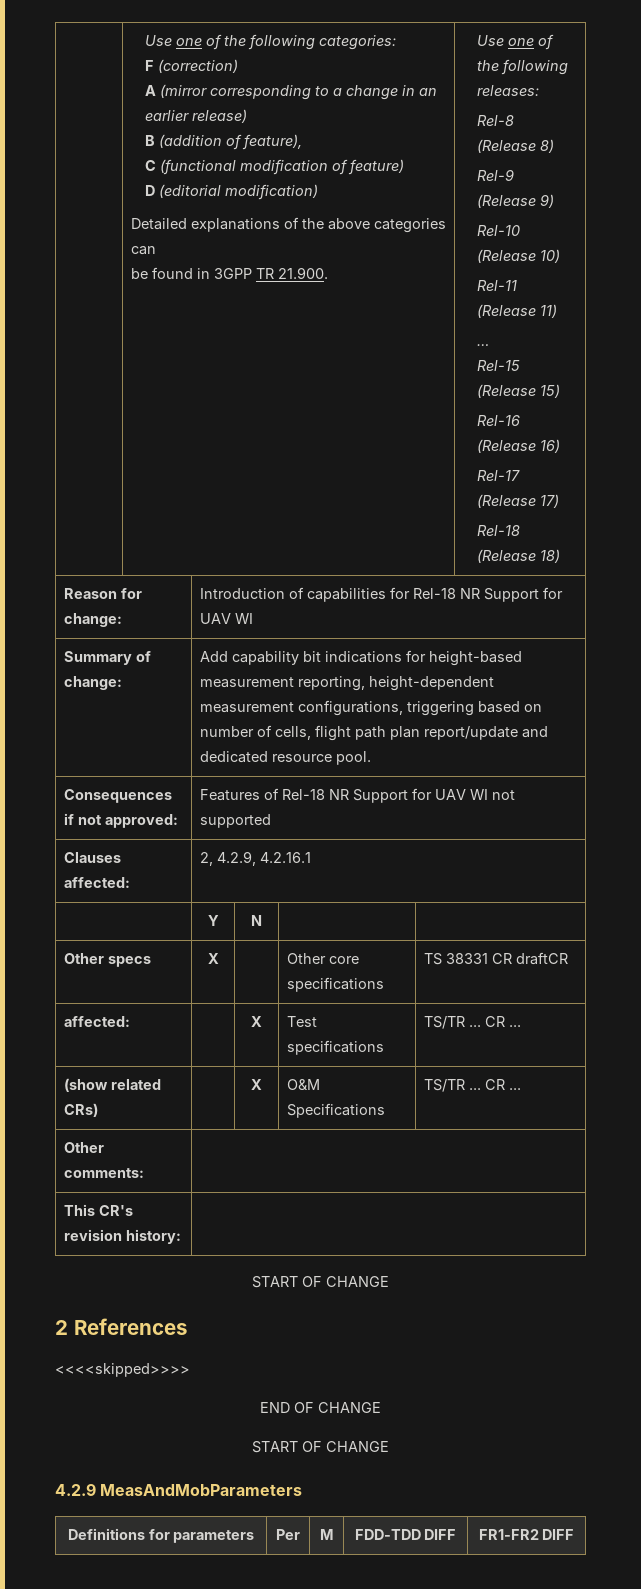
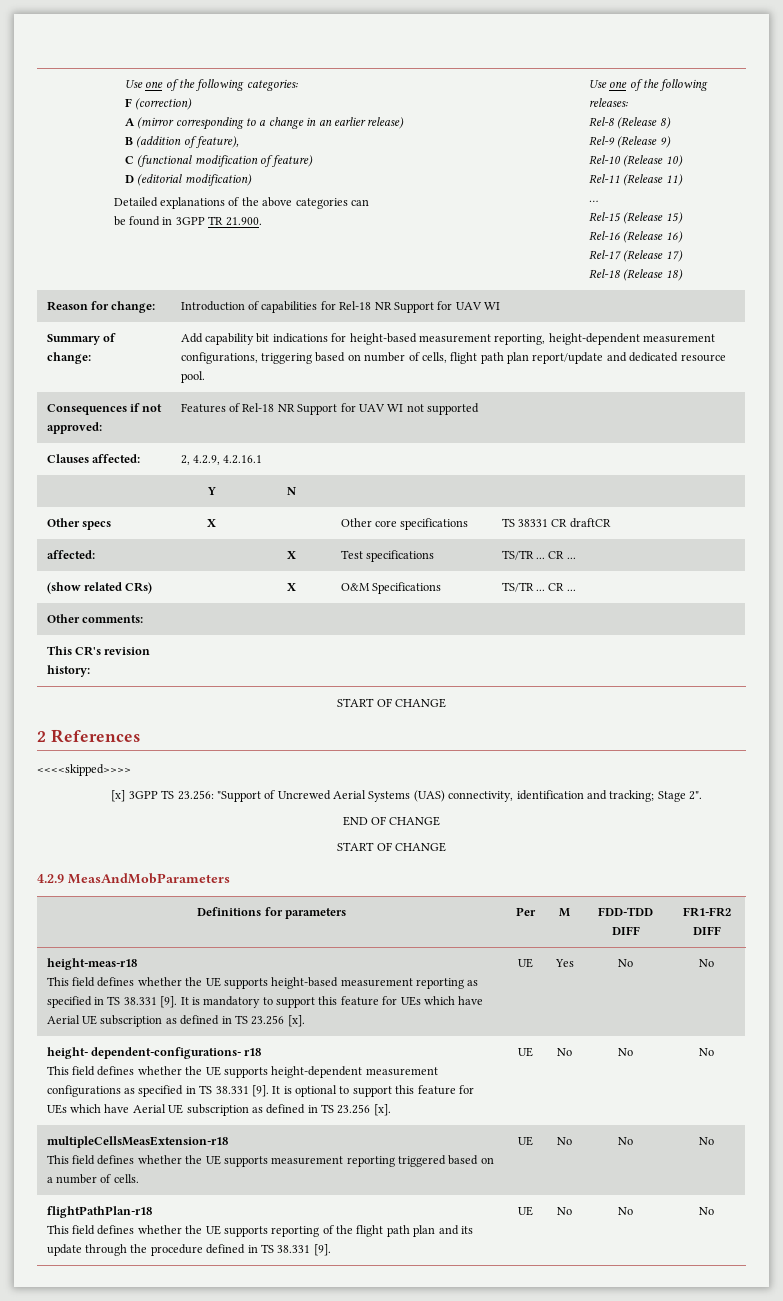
+ [x] 3GPP TS 23.256: "Support of Uncrewed Aerial Systems (UAS) connectivity, identification and tracking; Stage 2".
+ height-meas-r18
+ This field defines whether the UE supports height-based measurement reporting as specified in TS 38.331 [9]. It is mandatory to support this feature for UEs which have Aerial UE subscription as defined in TS 23.256 [x]. | UE | Yes | No | No
+ height- dependent-configurations- r18
+ This field defines whether the UE supports height-dependent measurement configurations as specified in TS 38.331 [9]. It is optional to support this feature for UEs which have Aerial UE subscription as defined in TS 23.256 [x]. | UE | No | No | No
+ multipleCellsMeasExtension-r18
+ This field defines whether the UE supports measurement reporting triggered based on a number of cells. | UE | No | No | No
+ flightPathPlan-r18
+ This field defines whether the UE supports reporting of the flight path plan and its update through the procedure defined in TS 38.331 [9]. | UE | No | No | No

